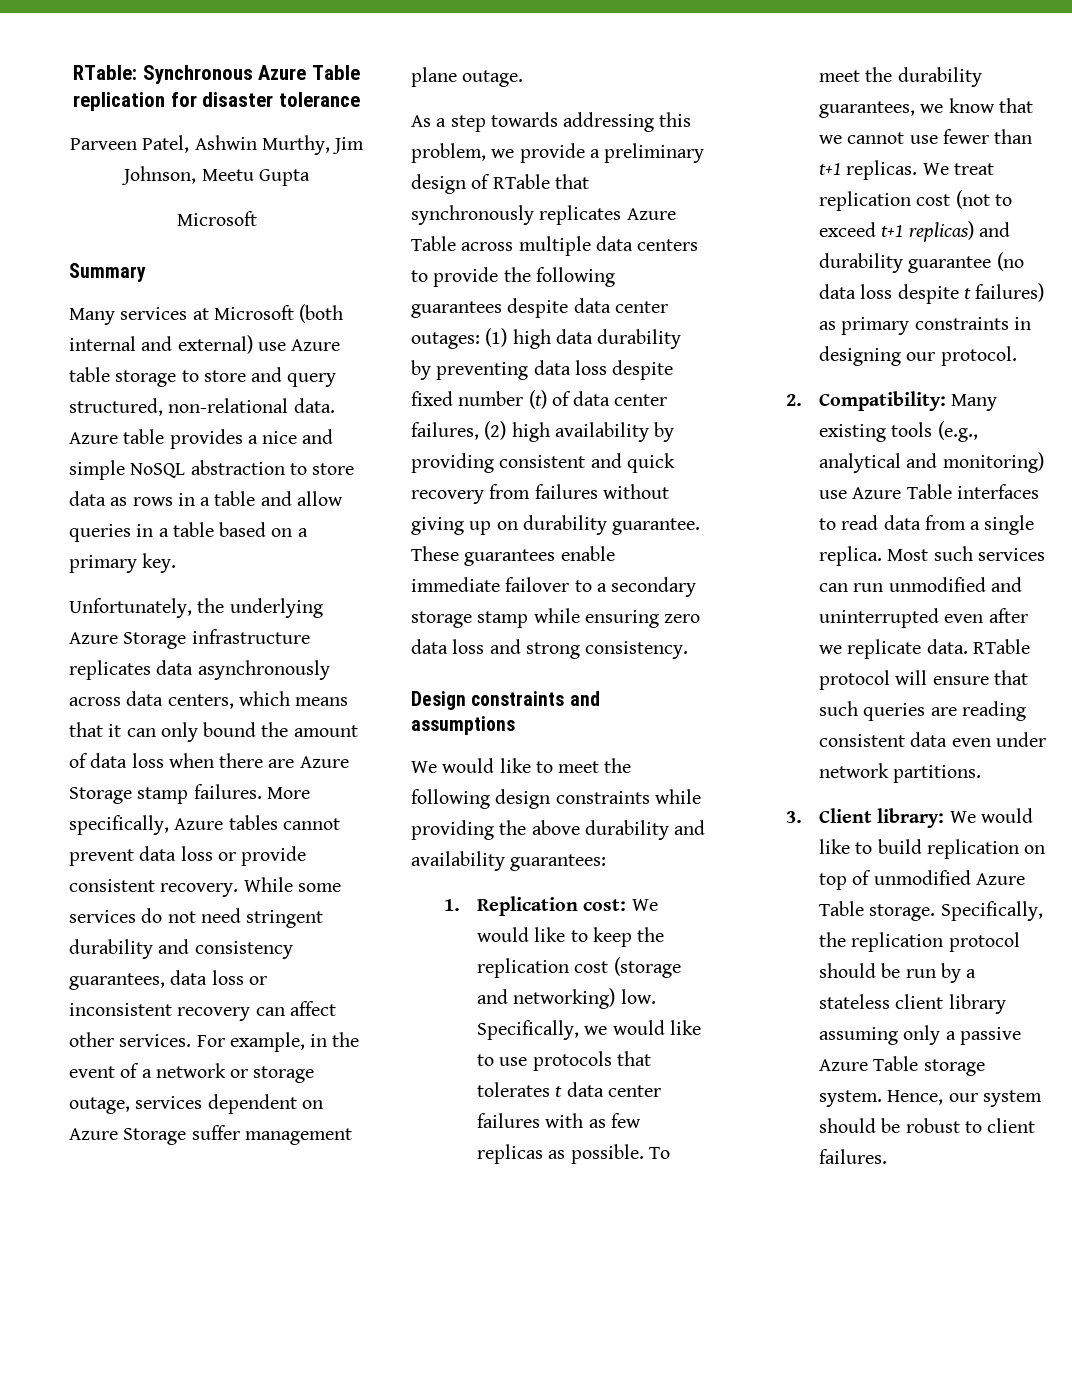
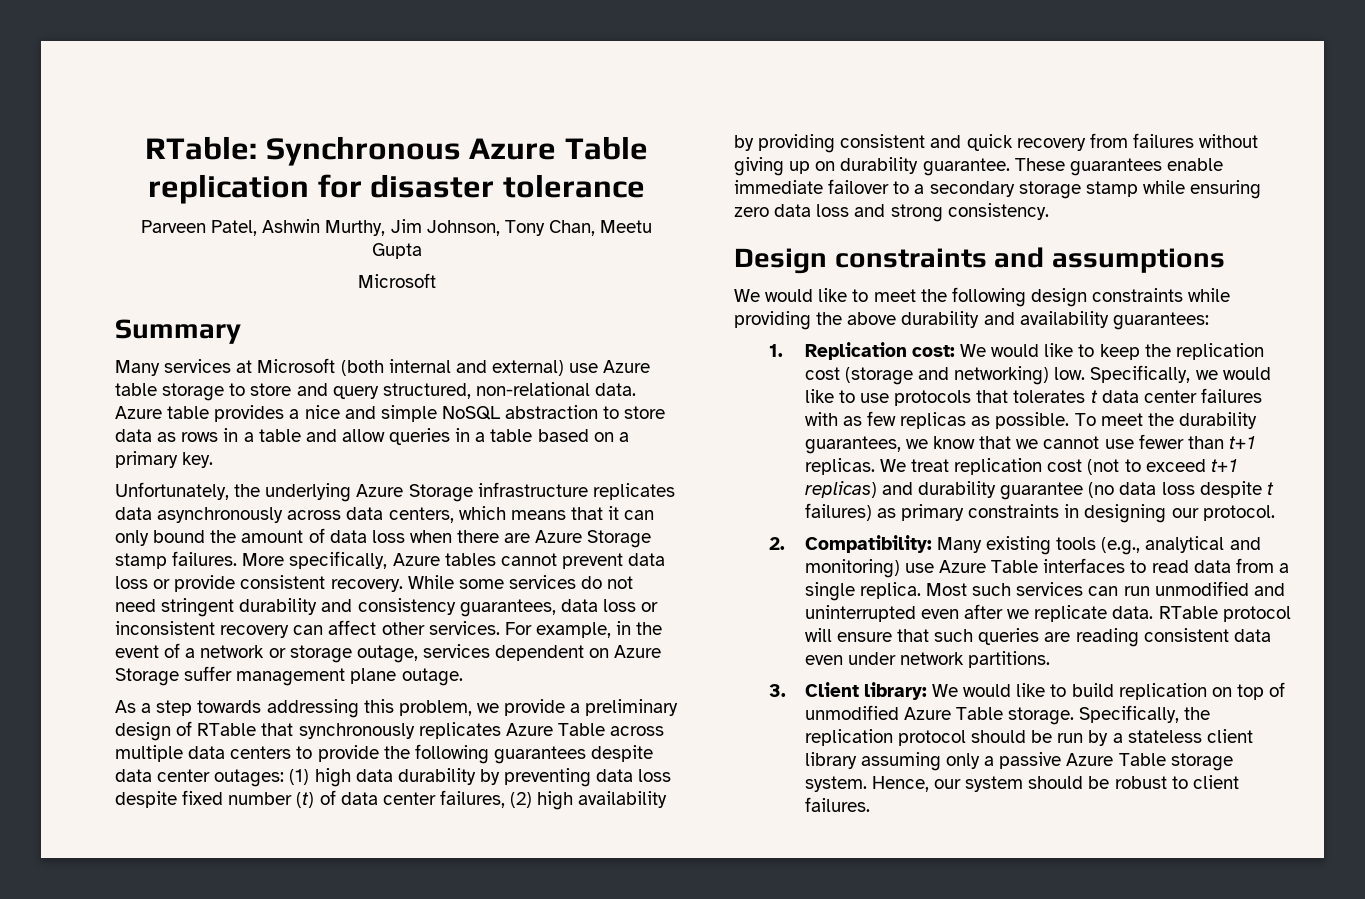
- Parveen Patel, Ashwin Murthy, Jim Johnson, Meetu Gupta
+ Parveen Patel, Ashwin Murthy, Jim Johnson, Tony Chan, Meetu Gupta

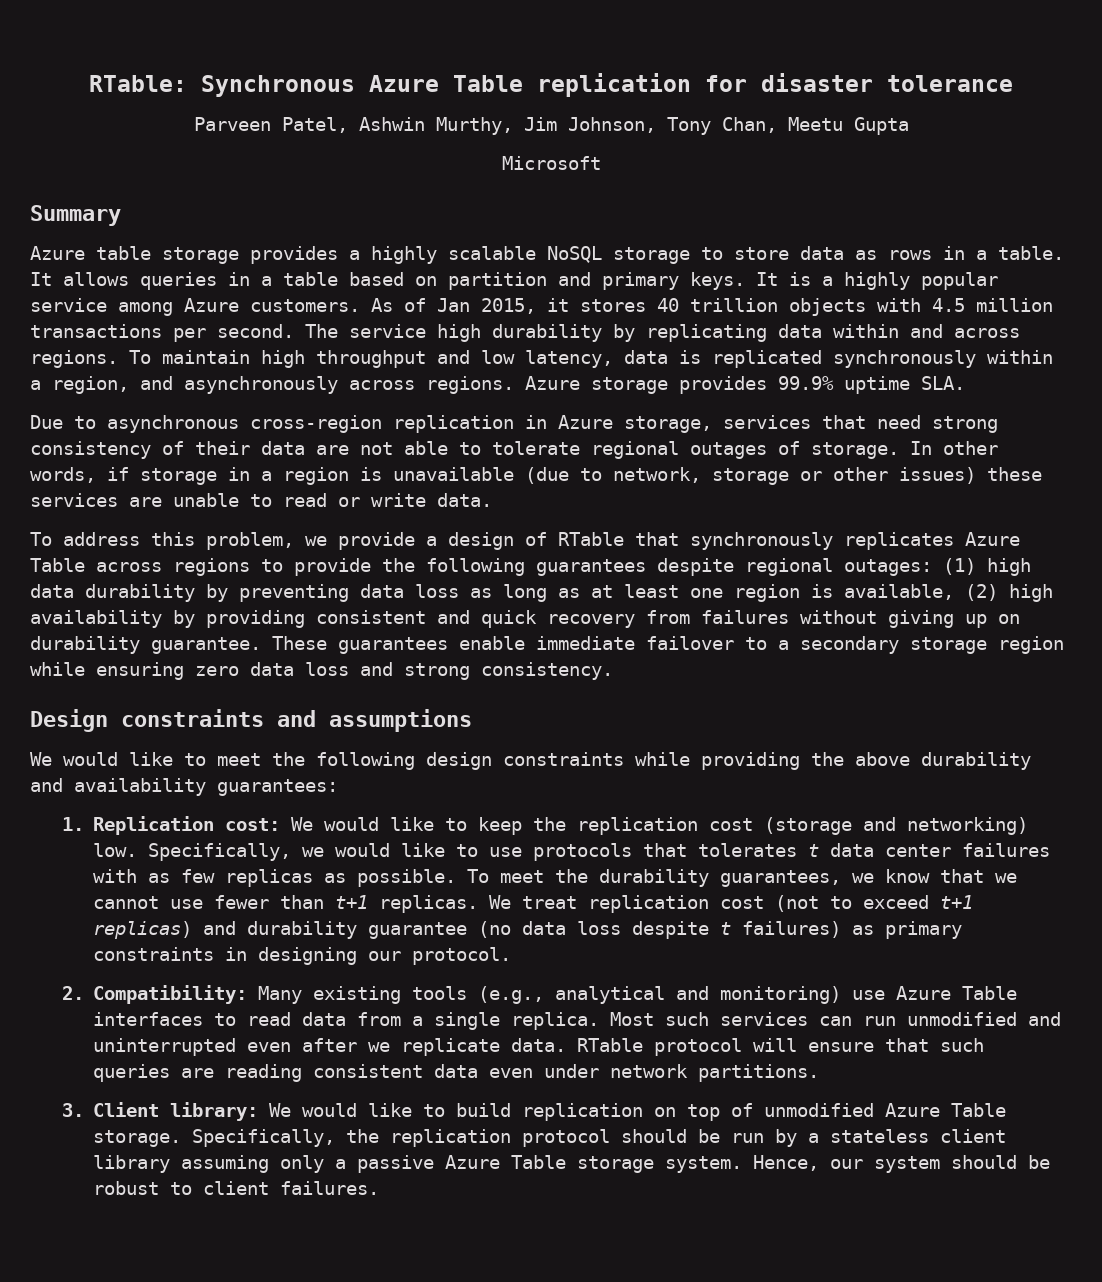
- Many services at Microsoft (both internal and external) use Azure table storage to store and query structured, non-relational data. Azure table provides a nice and simple NoSQL abstraction to store data as rows in a table and allow queries in a table based on a primary key.
- Unfortunately, the underlying Azure Storage infrastructure replicates data asynchronously across data centers, which means that it can only bound the amount of data loss when there are Azure Storage stamp failures. More specifically, Azure tables cannot prevent data loss or provide consistent recovery. While some services do not need stringent durability and consistency guarantees, data loss or inconsistent recovery can affect other services. For example, in the event of a network or storage outage, services dependent on Azure Storage suffer management plane outage.
- As a step towards addressing this problem, we provide a preliminary design of RTable that synchronously replicates Azure Table across multiple data centers to provide the following guarantees despite data center outages: (1) high data durability by preventing data loss despite fixed number (t) of data center failures, (2) high availability by providing consistent and quick recovery from failures without giving up on durability guarantee.
+ Azure table storage provides a highly scalable NoSQL storage to store data as rows in a table. It allows queries in a table based on partition and primary keys. It is a highly popular service among Azure customers. As of Jan 2015, it stores 40 trillion objects with 4.5 million transactions per second. The service high durability by replicating data within and across regions. To maintain high throughput and low latency, data is replicated synchronously within a region, and asynchronously across regions. Azure storage provides 99.9% uptime SLA.
+ Due to asynchronous cross-region replication in Azure storage, services that need strong consistency of their data are not able to tolerate regional outages of storage. In other words, if storage in a region is unavailable (due to network, storage or other issues) these services are unable to read or write data.
+ To address this problem, we provide a design of RTable that synchronously replicates Azure Table across regions to provide the following guarantees despite regional outages: (1) high data durability by preventing data loss as long as at least one region is available, (2) high availability by providing consistent and quick recovery from failures without giving up on durability guarantee.
- These guarantees enable immediate failover to a secondary storage stamp while ensuring zero data loss and strong consistency.
+ These guarantees enable immediate failover to a secondary storage region while ensuring zero data loss and strong consistency.

